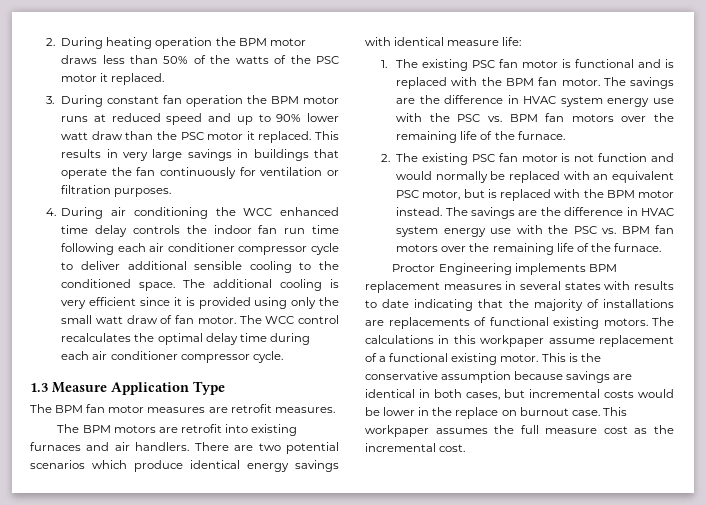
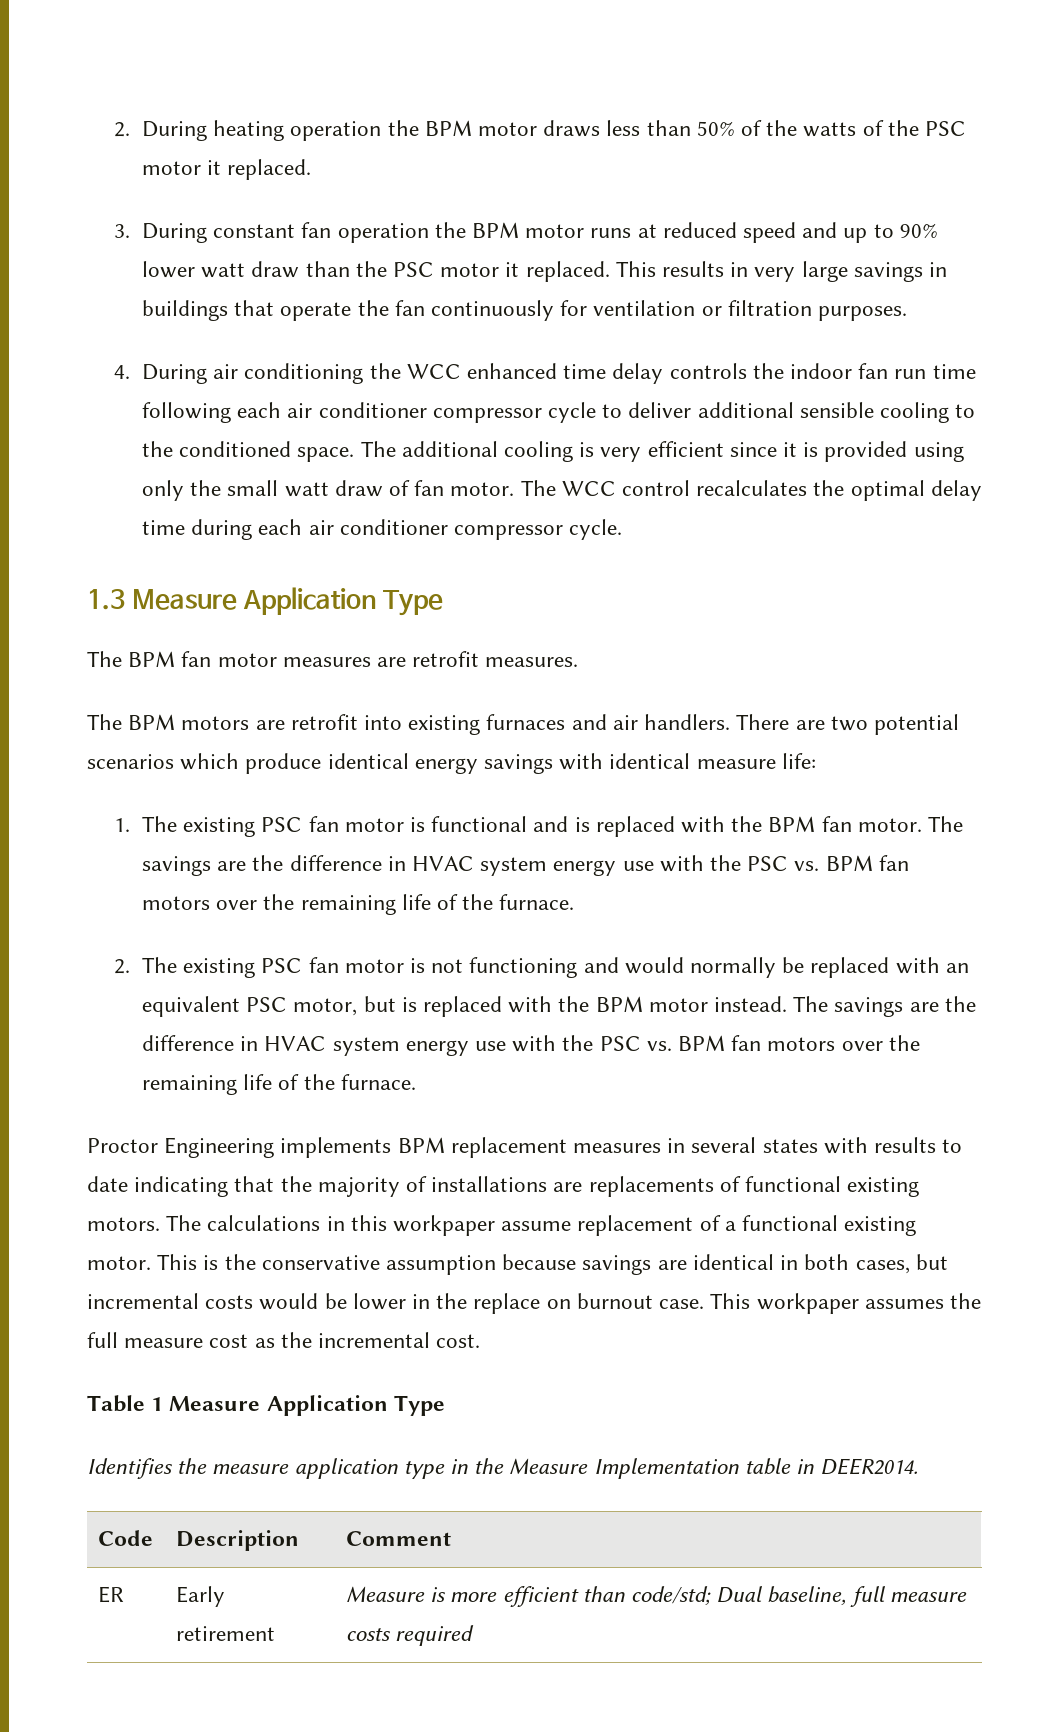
- 2. The existing PSC fan motor is not function and would normally be replaced with an equivalent PSC motor, but is replaced with the BPM motor instead.
+ 2. The existing PSC fan motor is not functioning and would normally be replaced with an equivalent PSC motor, but is replaced with the BPM motor instead.
+ Table 1 Measure Application Type
+ Identifies the measure application type in the Measure Implementation table in DEER2014.
+ Code | Description | Comment
+ ER | Early retirement | Measure is more efficient than code/std; Dual baseline, full measure costs required

